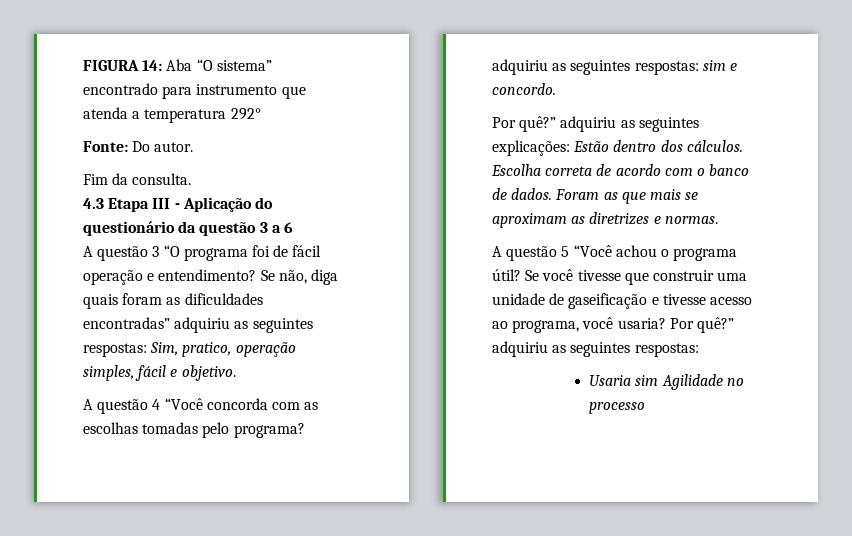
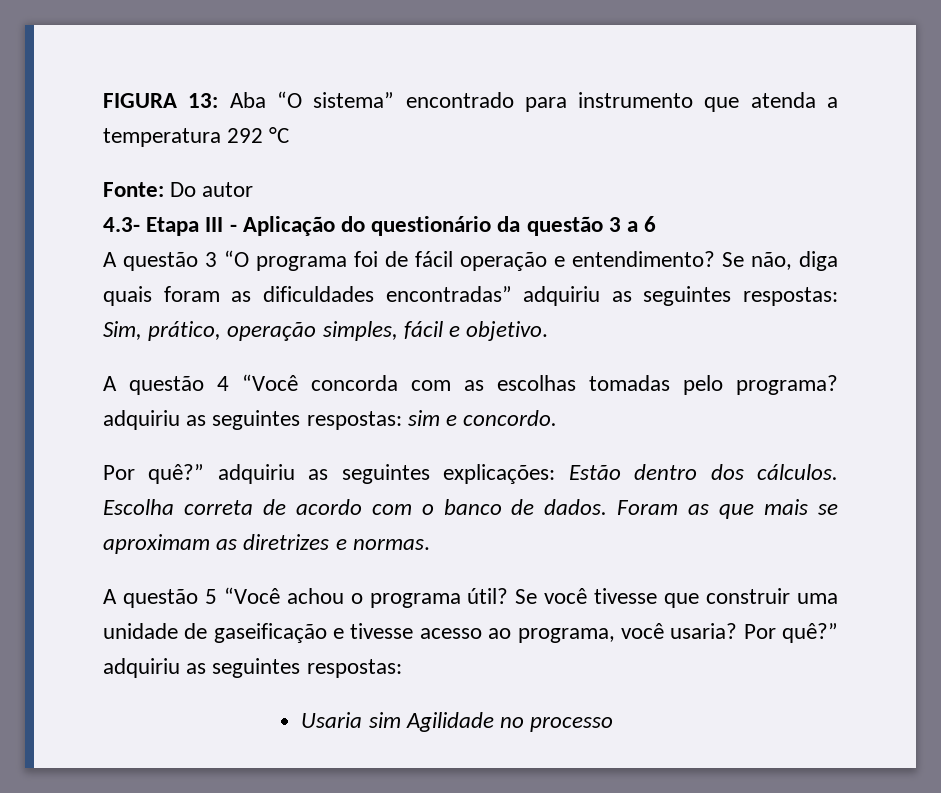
- FIGURA 14: Aba “O sistema” encontrado para instrumento que atenda a temperatura 292°
+ FIGURA 13: Aba “O sistema” encontrado para instrumento que atenda a temperatura 292 °C
- Fonte: Do autor.
- Fim da consulta.
- 4.3 Etapa III - Aplicação do questionário da questão 3 a 6
+ Fonte: Do autor
+ 4.3- Etapa III - Aplicação do questionário da questão 3 a 6
- Se não, diga quais foram as dificuldades encontradas” adquiriu as seguintes respostas: Sim, pratico, operação simples, fácil e objetivo.
+ Se não, diga quais foram as dificuldades encontradas” adquiriu as seguintes respostas: Sim, prático, operação simples, fácil e objetivo.

